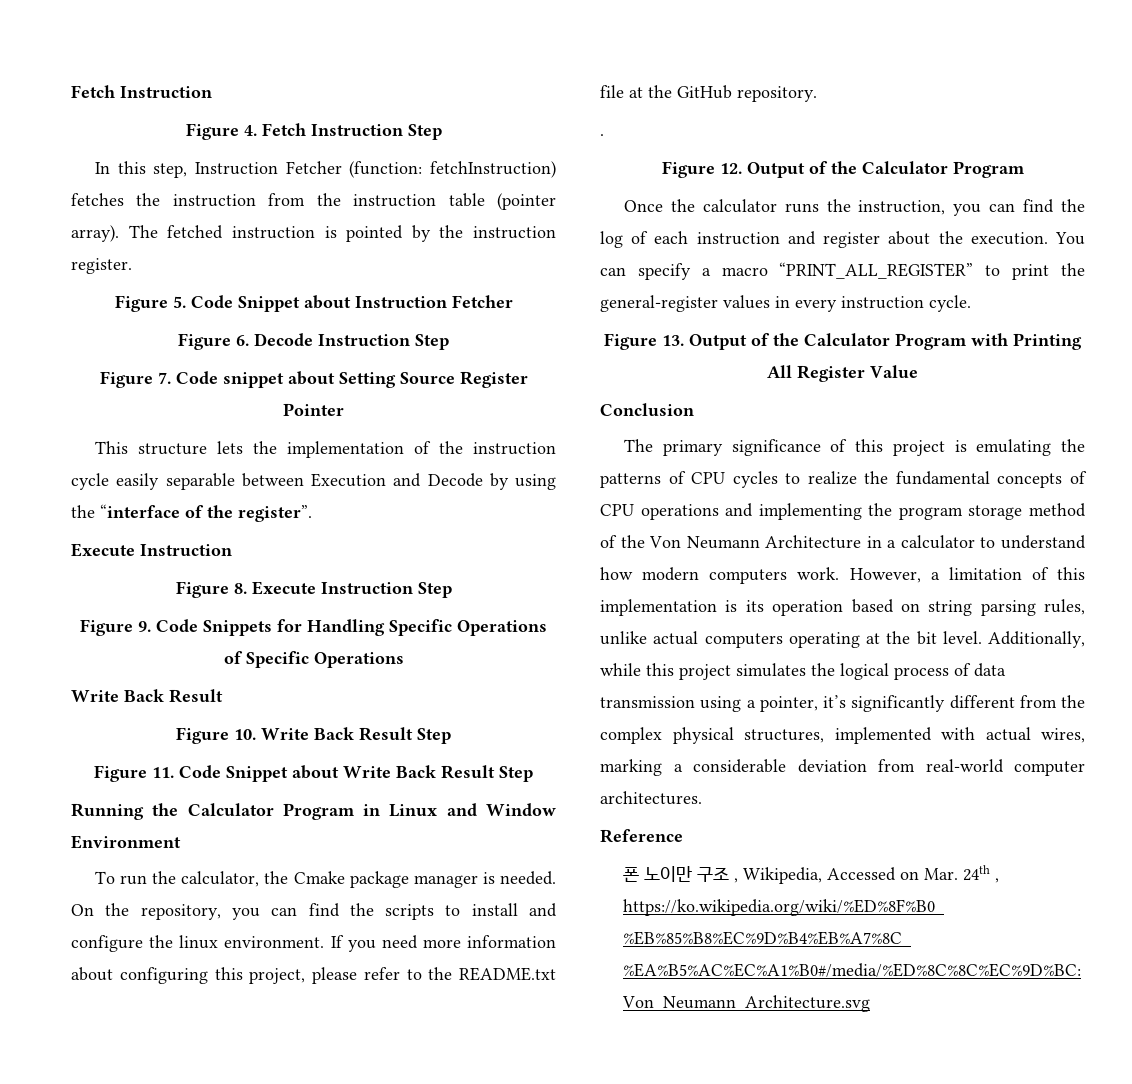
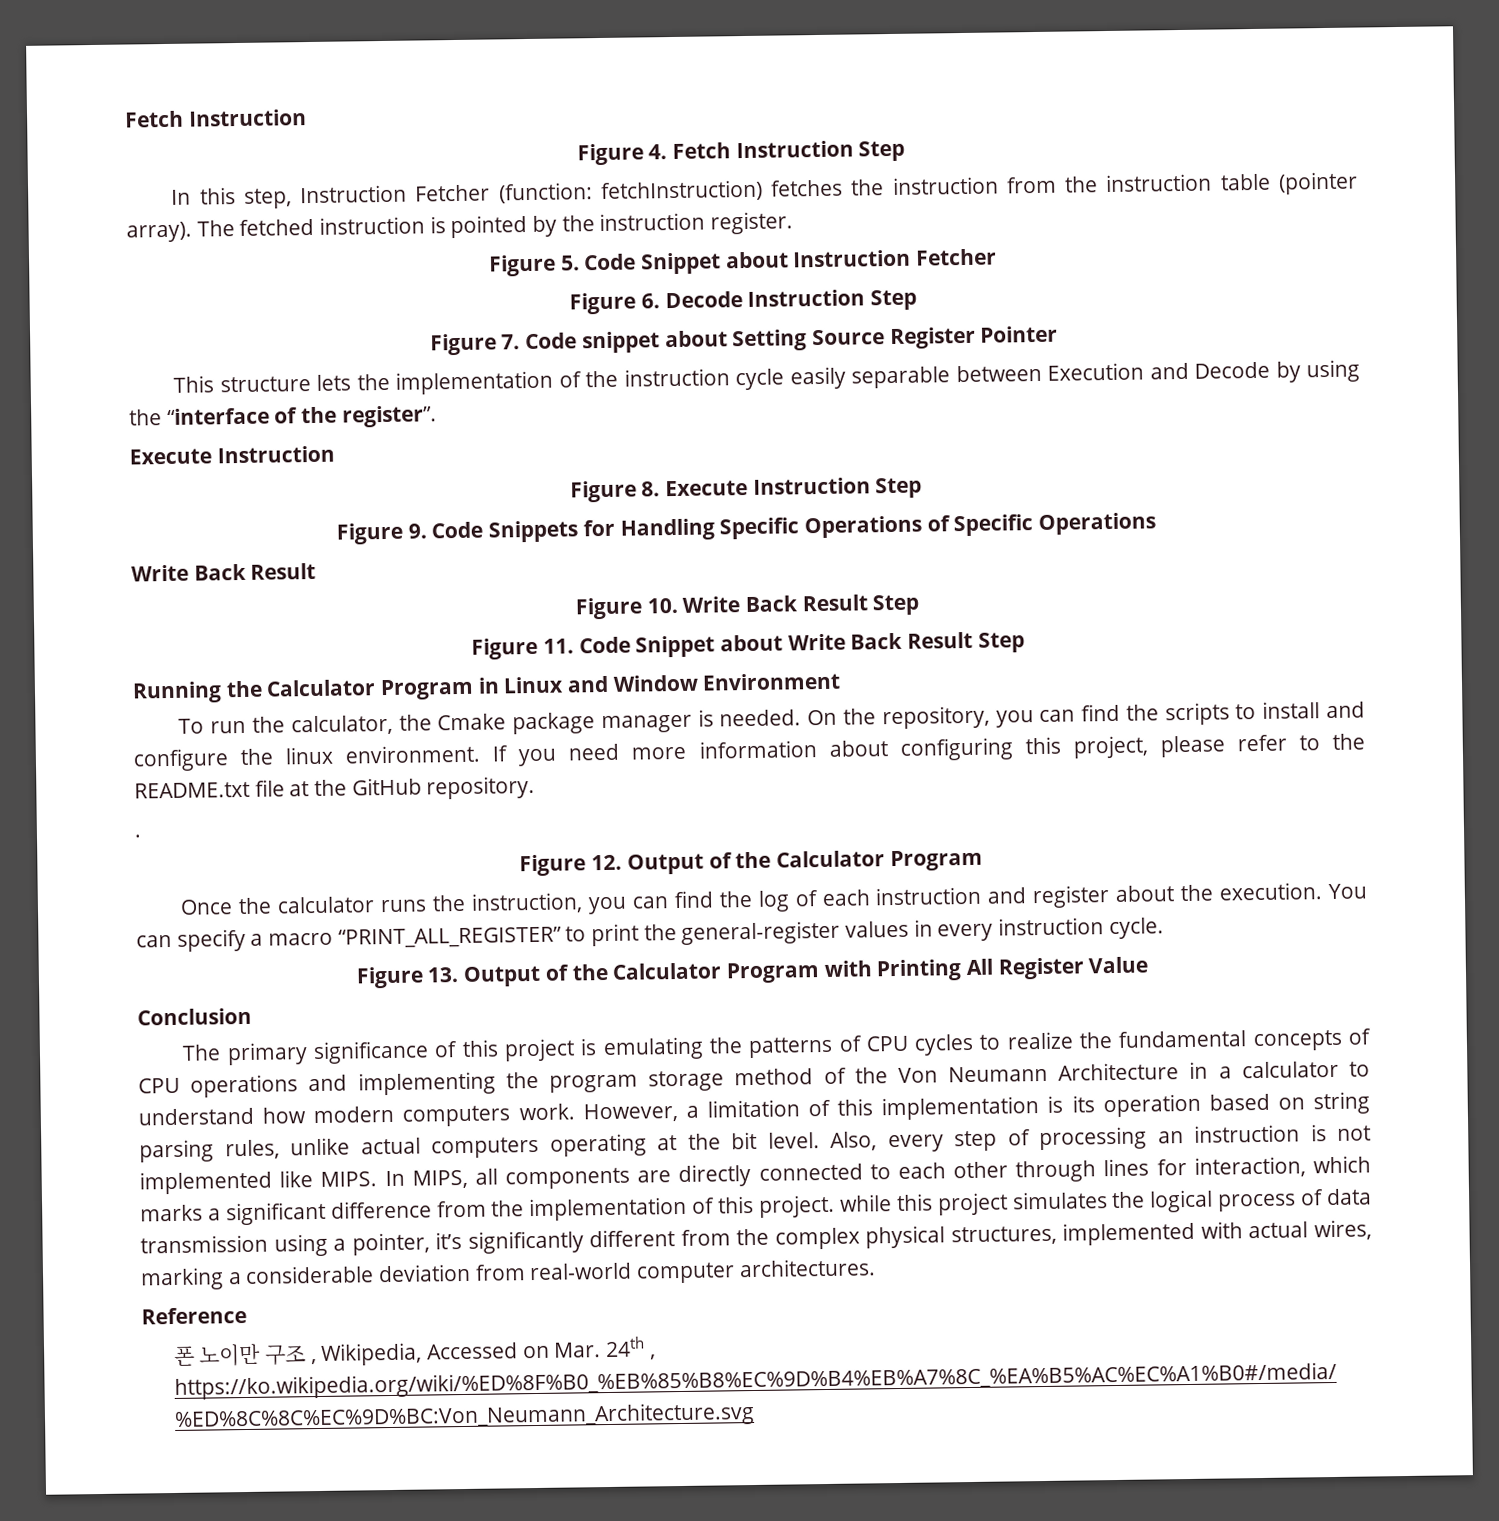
- Additionally, while this project simulates the logical process of data transmission using a pointer, it’s significantly different from the complex physical structures, implemented with actual wires, marking a considerable deviation from real-world computer architectures.
+ Also, every step of processing an instruction is not implemented like MIPS. In MIPS, all components are directly connected to each other through lines for interaction, which marks a significant difference from the implementation of this project. while this project simulates the logical process of data transmission using a pointer, it’s significantly different from the complex physical structures, implemented with actual wires, marking a considerable deviation from real-world computer architectures.

